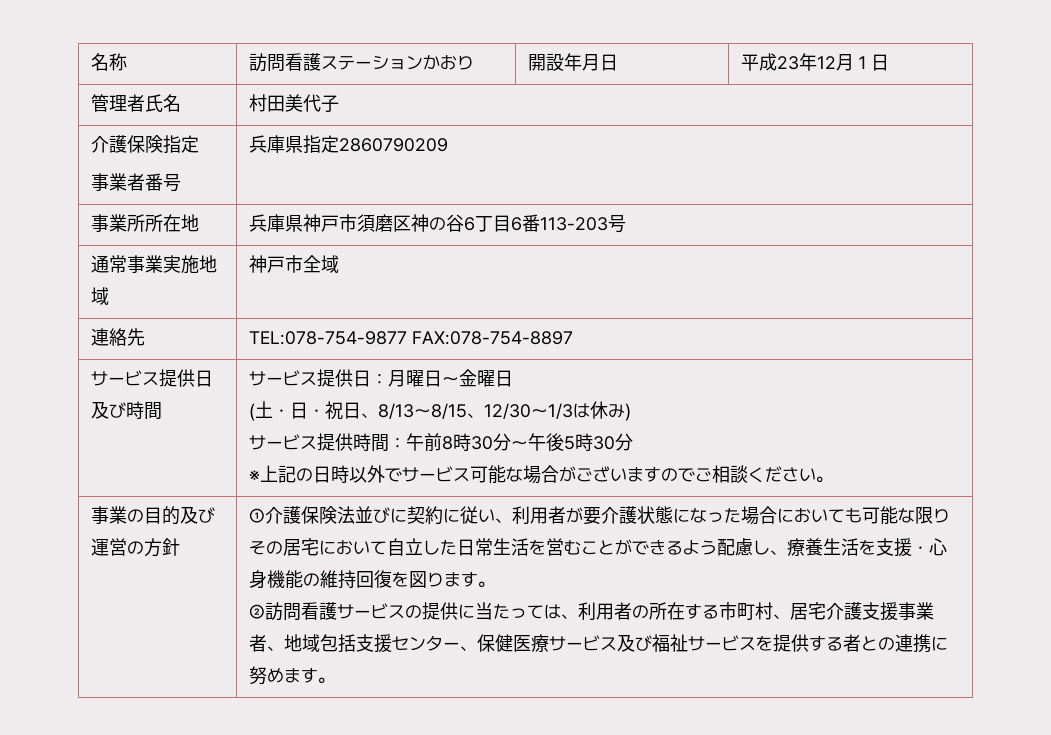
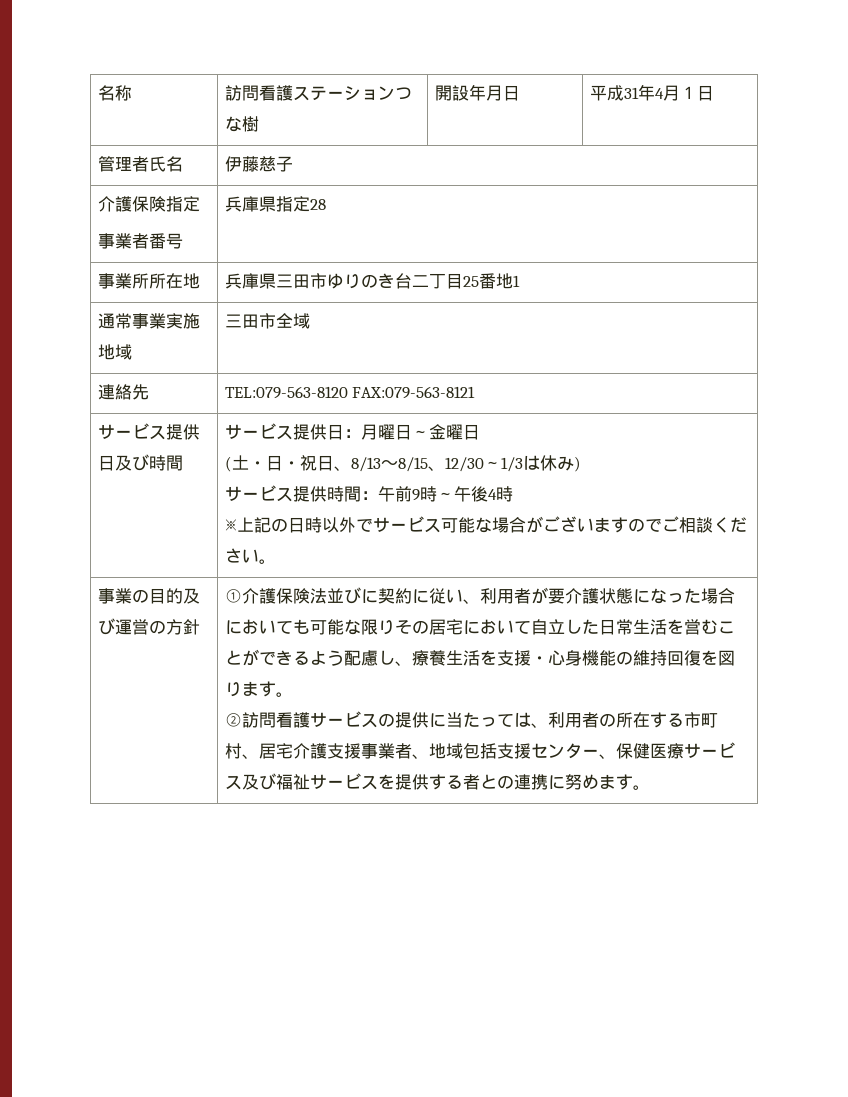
- 名称 | 訪問看護ステーションかおり | 開設年月日 | 平成23年12月１日
+ 名称 | 訪問看護ステーションつな樹 | 開設年月日 | 平成31年4月１日
- 管理者氏名 | 村田美代子
+ 管理者氏名 | 伊藤慈子
  介護保険指定
- 事業者番号 | 兵庫県指定2860790209
+ 事業者番号 | 兵庫県指定28
- 事業所所在地 | 兵庫県神戸市須磨区神の谷6丁目6番113-203号
+ 事業所所在地 | 兵庫県三田市ゆりのき台二丁目25番地1
- 通常事業実施地域 | 神戸市全域
+ 通常事業実施地域 | 三田市全域
- 連絡先 | TEL:078-754-9877 FAX:078-754-8897
+ 連絡先 | TEL:079-563-8120 FAX:079-563-8121
- サービス提供時間：午前8時30分～午後5時30分
+ サービス提供時間：午前9時～午後4時

